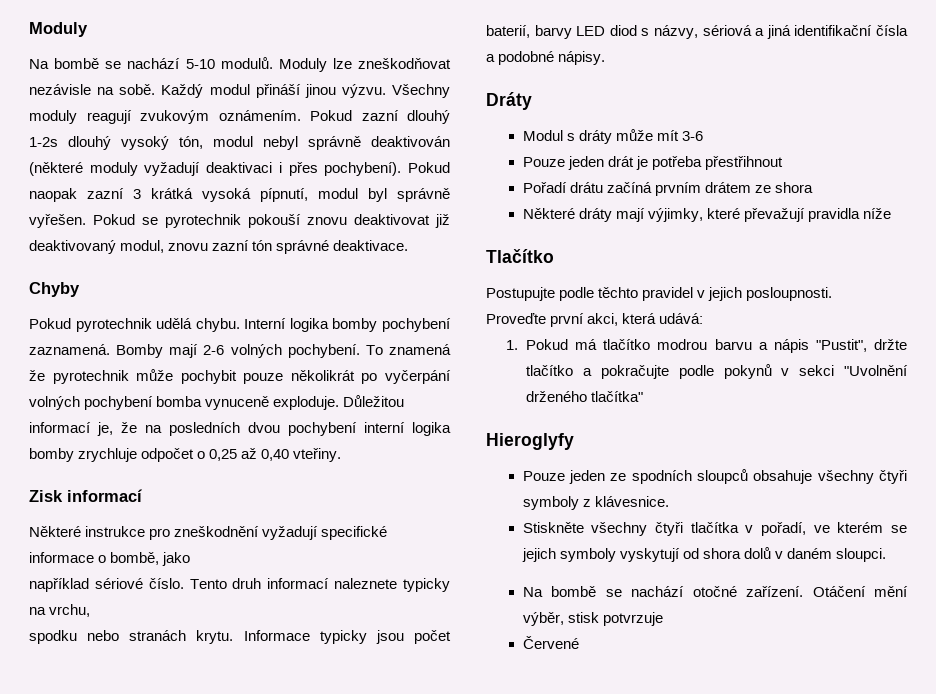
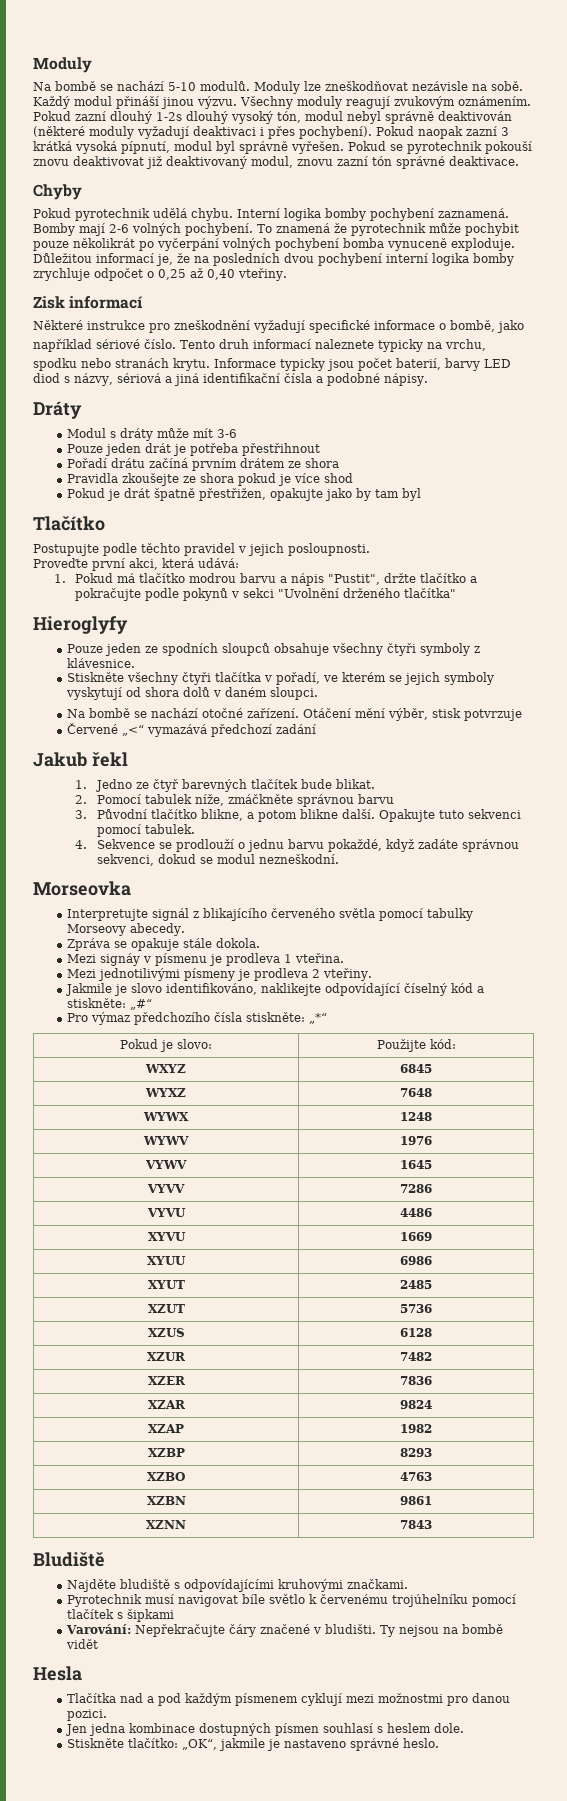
- Některé dráty mají výjimky, které převažují pravidla níže
+ Pravidla zkoušejte ze shora pokud je více shod
+ Pokud je drát špatně přestřižen, opakujte jako by tam byl
- Červené
+ Červené „<“ vymazává předchozí zadání
+ Jakub řekl
+ 1. Jedno ze čtyř barevných tlačítek bude blikat.
+ 2. Pomocí tabulek níže, zmáčkněte správnou barvu
+ 3. Původní tlačítko blikne, a potom blikne další. Opakujte tuto sekvenci pomocí tabulek.
+ 4. Sekvence se prodlouží o jednu barvu pokaždé, když zadáte správnou sekvenci, dokud se modul nezneškodní.
+ Morseovka
+ Interpretujte signál z blikajícího červeného světla pomocí tabulky Morseovy abecedy.
+ Zpráva se opakuje stále dokola.
+ Mezi signáy v písmenu je prodleva 1 vteřina.
+ Mezi jednotilivými písmeny je prodleva 2 vteřiny.
+ Jakmile je slovo identifikováno, naklikejte odpovídající číselný kód a stiskněte: „#“
+ Pro výmaz předchozího čísla stiskněte: „*“
+ Pokud je slovo: | Použijte kód:
+ WXYZ | 6845
+ WYXZ | 7648
+ WYWX | 1248
+ WYWV | 1976
+ VYWV | 1645
+ VYVV | 7286
+ VYVU | 4486
+ XYVU | 1669
+ XYUU | 6986
+ XYUT | 2485
+ XZUT | 5736
+ XZUS | 6128
+ XZUR | 7482
+ XZER | 7836
+ XZAR | 9824
+ XZAP | 1982
+ XZBP | 8293
+ XZBO | 4763
+ XZBN | 9861
+ XZNN | 7843
+ Bludiště
+ Najděte bludiště s odpovídajícími kruhovými značkami.
+ Pyrotechnik musí navigovat bíle světlo k červenému trojúhelníku pomocí tlačítek s šipkami
+ Varování: Nepřekračujte čáry značené v bludišti. Ty nejsou na bombě vidět
+ Hesla
+ Tlačítka nad a pod každým písmenem cyklují mezi možnostmi pro danou pozici.
+ Jen jedna kombinace dostupných písmen souhlasí s heslem dole.
+ Stiskněte tlačítko: „OK“, jakmile je nastaveno správné heslo.

